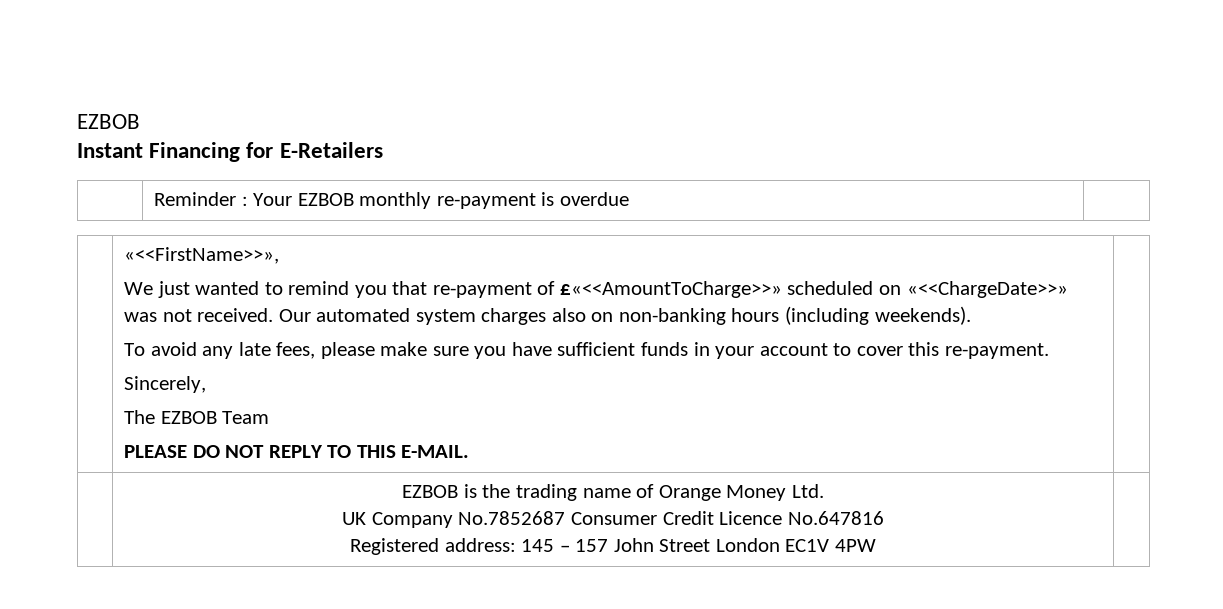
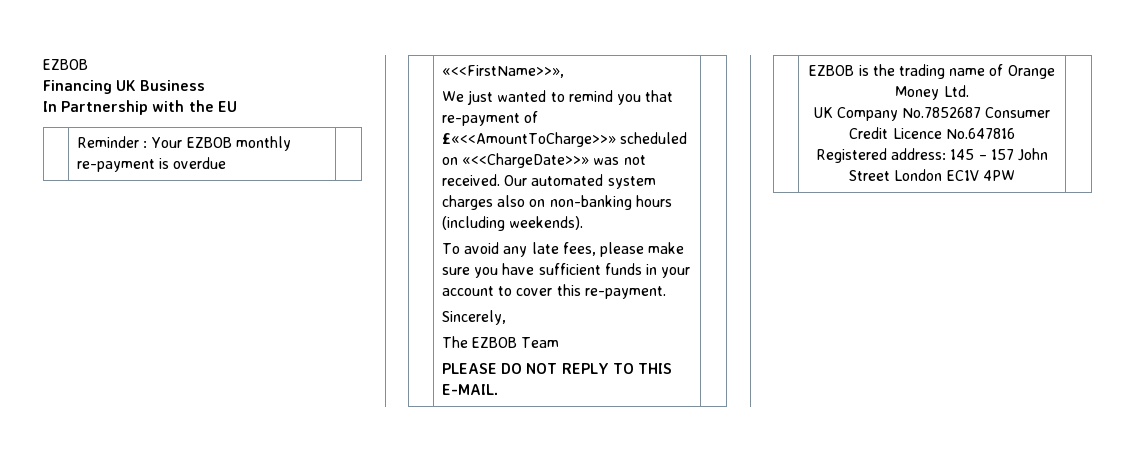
- Instant Financing for E-Retailers
+ Financing UK Business
+ In Partnership with the EU

